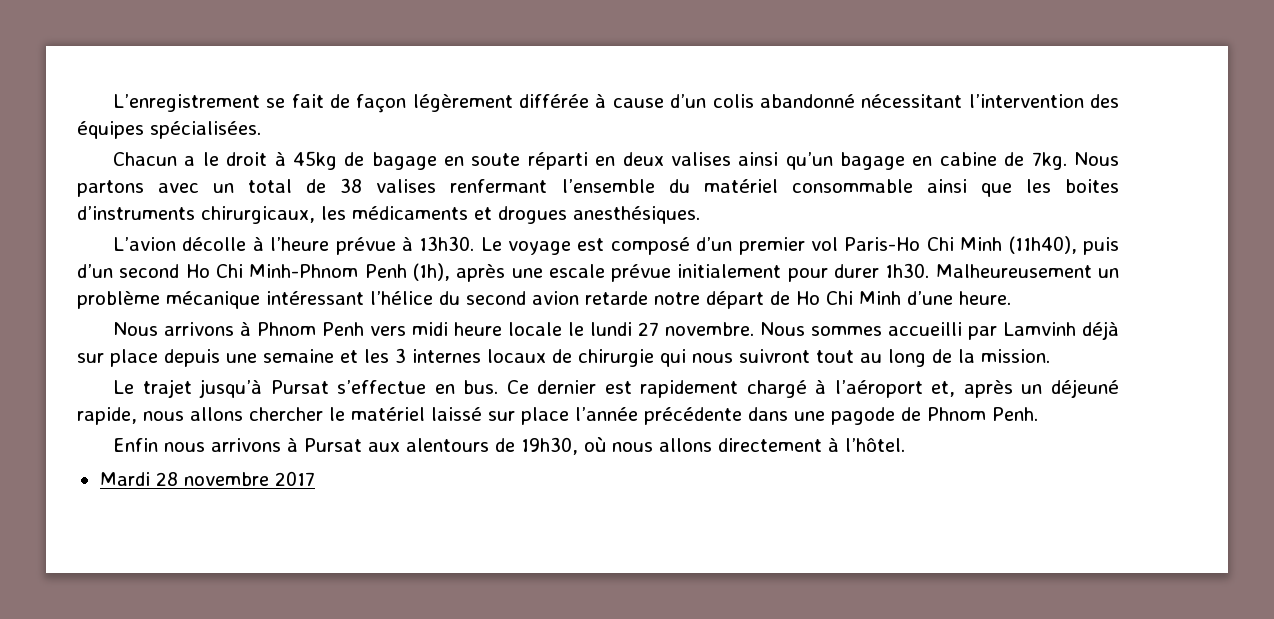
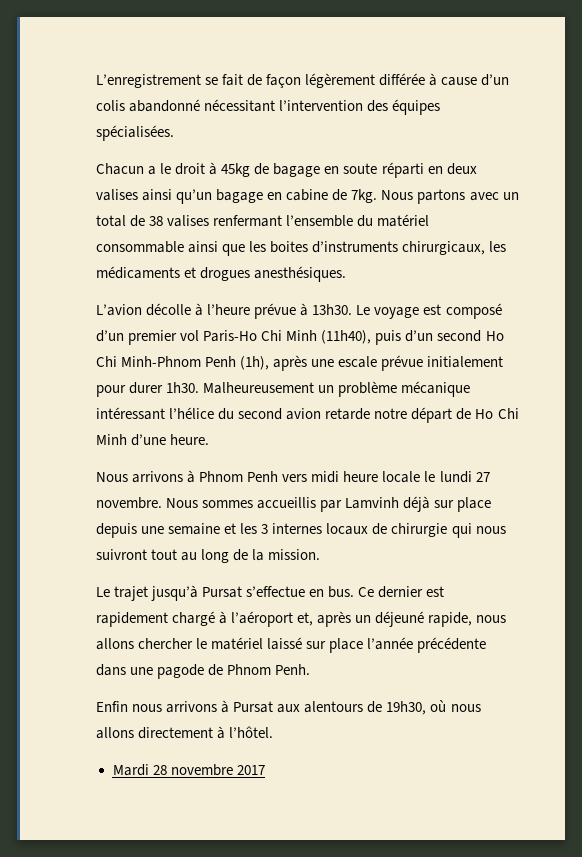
- Nous sommes accueilli par Lamvinh déjà sur place depuis une semaine et les 3 internes locaux de chirurgie qui nous suivront tout au long de la mission.
+ Nous sommes accueillis par Lamvinh déjà sur place depuis une semaine et les 3 internes locaux de chirurgie qui nous suivront tout au long de la mission.

